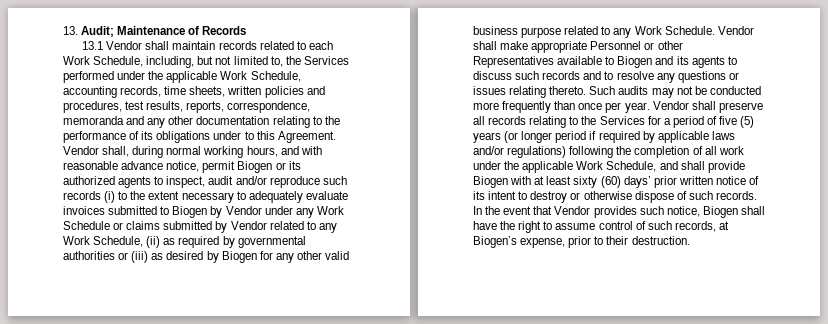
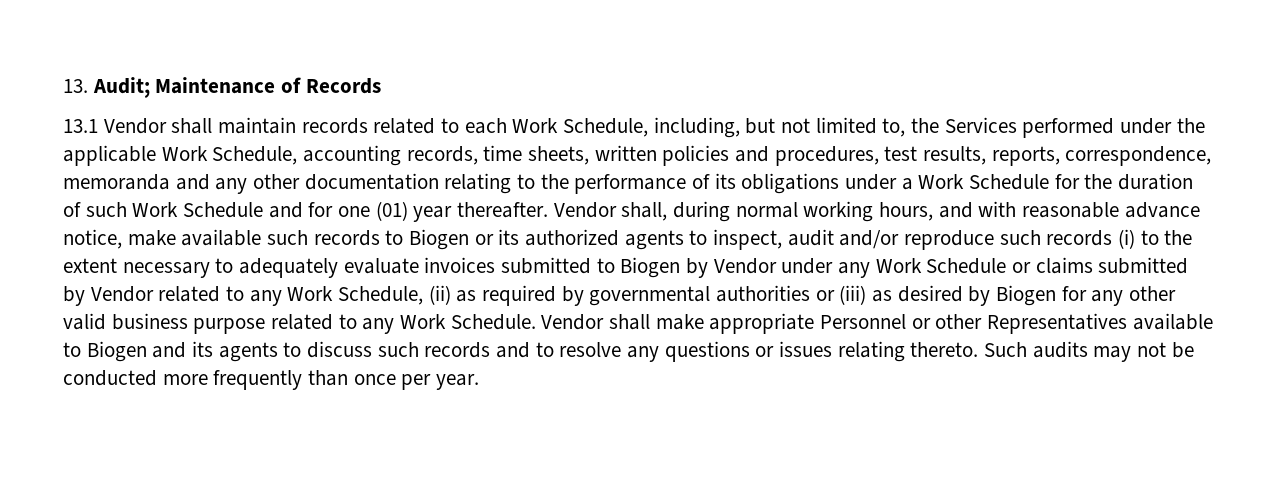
- 13.1 Vendor shall maintain records related to each Work Schedule, including, but not limited to, the Services performed under the applicable Work Schedule, accounting records, time sheets, written policies and procedures, test results, reports, correspondence, memoranda and any other documentation relating to the performance of its obligations under to this Agreement.
+ 13.1 Vendor shall maintain records related to each Work Schedule, including, but not limited to, the Services performed under the applicable Work Schedule, accounting records, time sheets, written policies and procedures, test results, reports, correspondence, memoranda and any other documentation relating to the performance of its obligations under a Work Schedule for the duration of such Work Schedule and for one (01) year thereafter.
- Vendor shall, during normal working hours, and with reasonable advance notice, permit Biogen or its authorized agents to inspect, audit and/or reproduce such records (i) to the extent necessary to adequately evaluate invoices submitted to Biogen by Vendor under any Work Schedule or claims submitted by Vendor related to any Work Schedule, (ii) as required by governmental authorities or (iii) as desired by Biogen for any other valid business purpose related to any Work Schedule.
+ Vendor shall, during normal working hours, and with reasonable advance notice, make available such records to Biogen or its authorized agents to inspect, audit and/or reproduce such records (i) to the extent necessary to adequately evaluate invoices submitted to Biogen by Vendor under any Work Schedule or claims submitted by Vendor related to any Work Schedule, (ii) as required by governmental authorities or (iii) as desired by Biogen for any other valid business purpose related to any Work Schedule.
- Vendor shall preserve all records relating to the Services for a period of five (5) years (or longer period if required by applicable laws and/or regulations) following the completion of all work under the applicable Work Schedule, and shall provide Biogen with at least sixty (60) days’ prior written notice of its intent to destroy or otherwise dispose of such records. In the event that Vendor provides such notice, Biogen shall have the right to assume control of such records, at Biogen’s expense, prior to their destruction.

